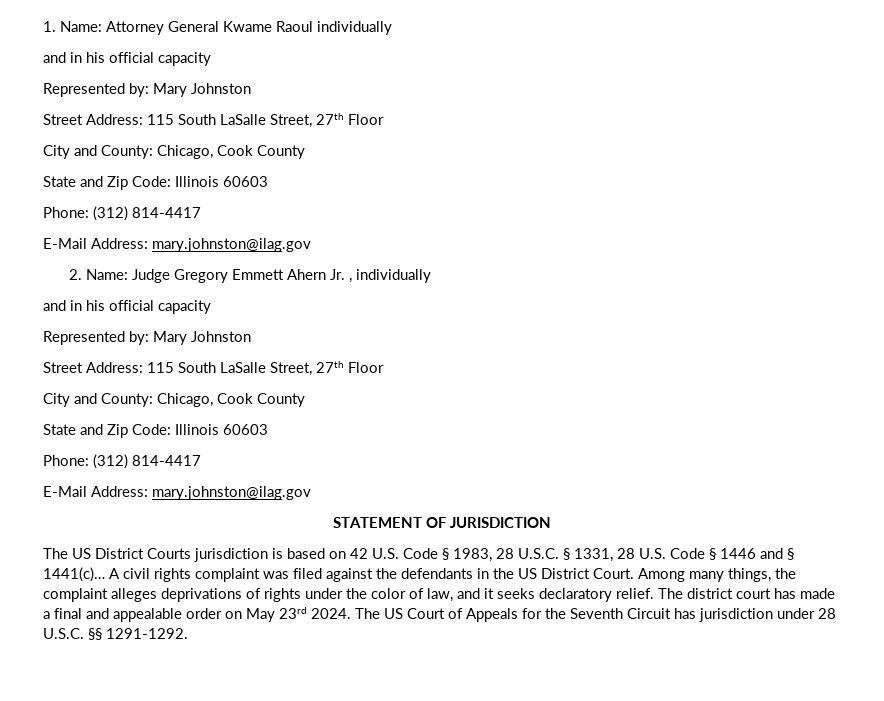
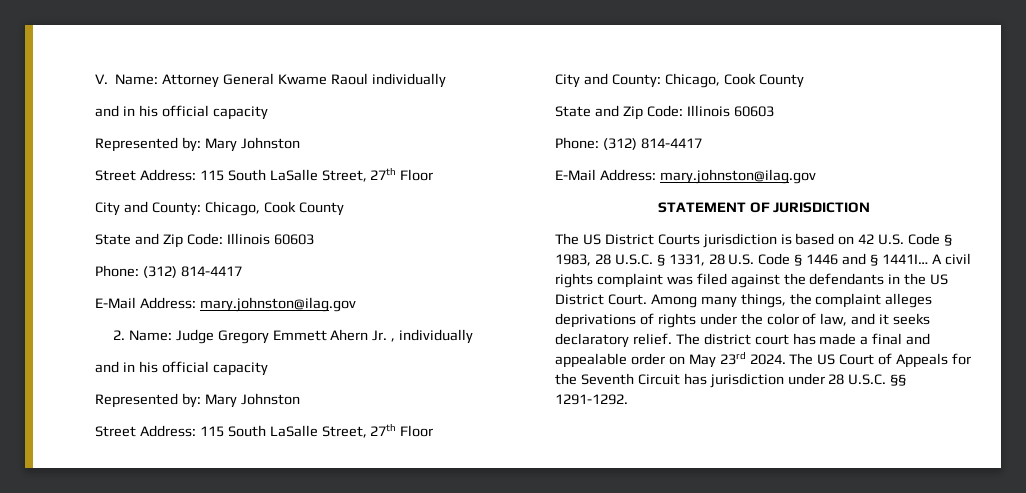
- 1. Name: Attorney General Kwame Raoul individually
+ V. Name: Attorney General Kwame Raoul individually
- The US District Courts jurisdiction is based on 42 U.S. Code § 1983, 28 U.S.C. § 1331, 28 U.S. Code § 1446 and § 1441(c)…
+ The US District Courts jurisdiction is based on 42 U.S. Code § 1983, 28 U.S.C. § 1331, 28 U.S. Code § 1446 and § 1441I…

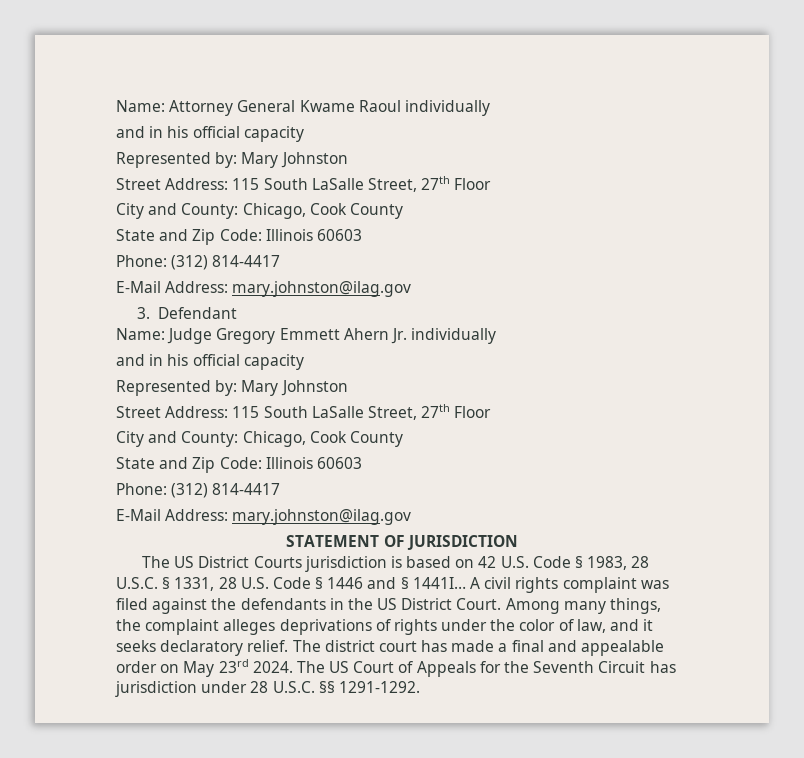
- V. Name: Attorney General Kwame Raoul individually
+ Name: Attorney General Kwame Raoul individually
- 2. Name: Judge Gregory Emmett Ahern Jr. , individually
+ 3. Defendant
+ Name: Judge Gregory Emmett Ahern Jr. individually

